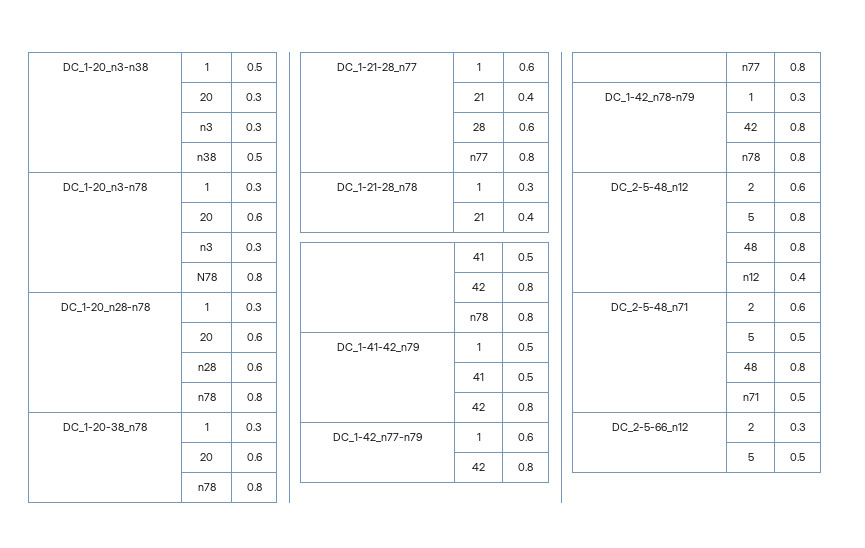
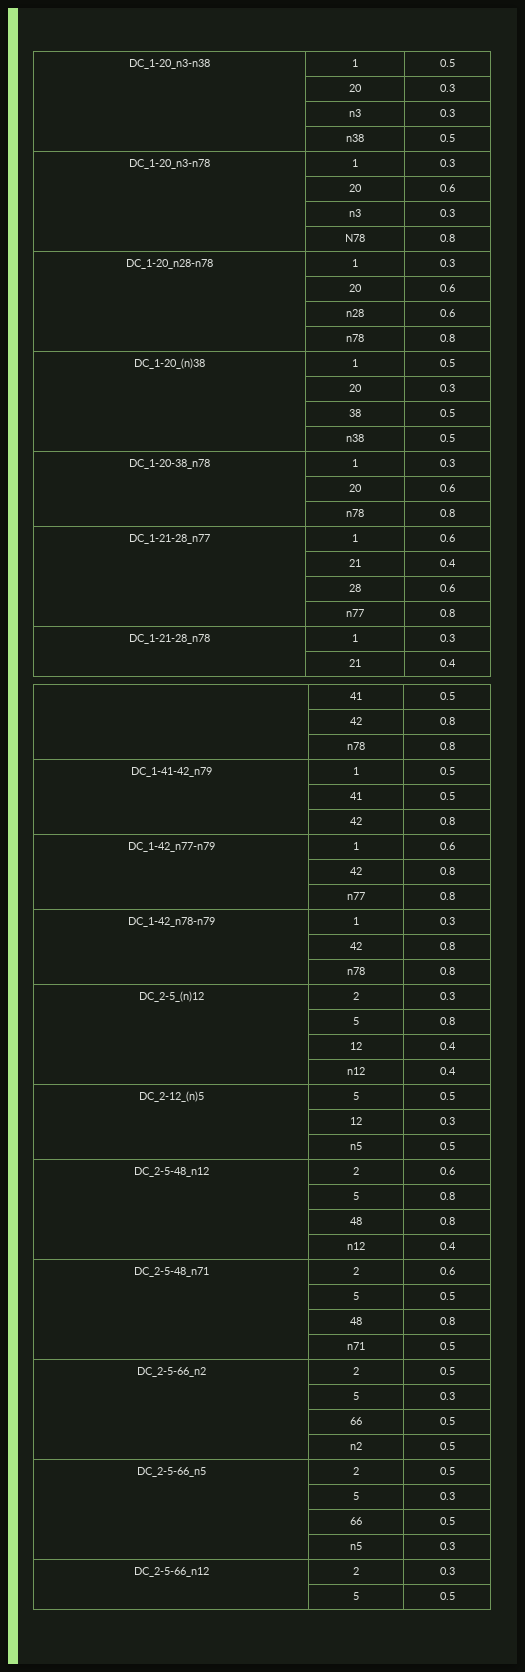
+ DC_1-20_(n)38 | 1 | 0.5
+ | 20 | 0.3
+ | 38 | 0.5
+ | n38 | 0.5
+ DC_2-5_(n)12 | 2 | 0.3
+ | 5 | 0.8
+ | 12 | 0.4
+ | n12 | 0.4
+ DC_2-12_(n)5 | 5 | 0.5
+ | 12 | 0.3
+ | n5 | 0.5
+ DC_2-5-66_n2 | 2 | 0.5
+ | 5 | 0.3
+ | 66 | 0.5
+ | n2 | 0.5
+ DC_2-5-66_n5 | 2 | 0.5
+ | 5 | 0.3
+ | 66 | 0.5
+ | n5 | 0.3

